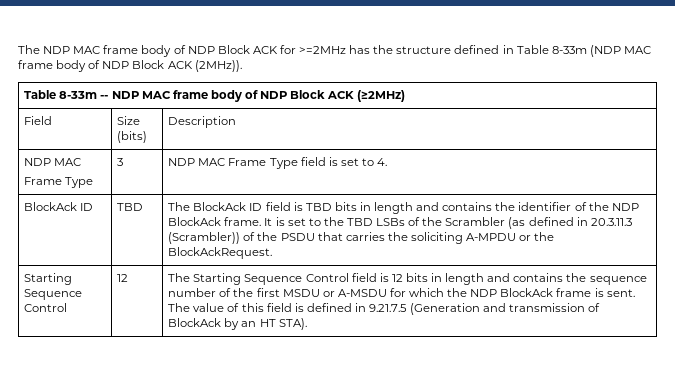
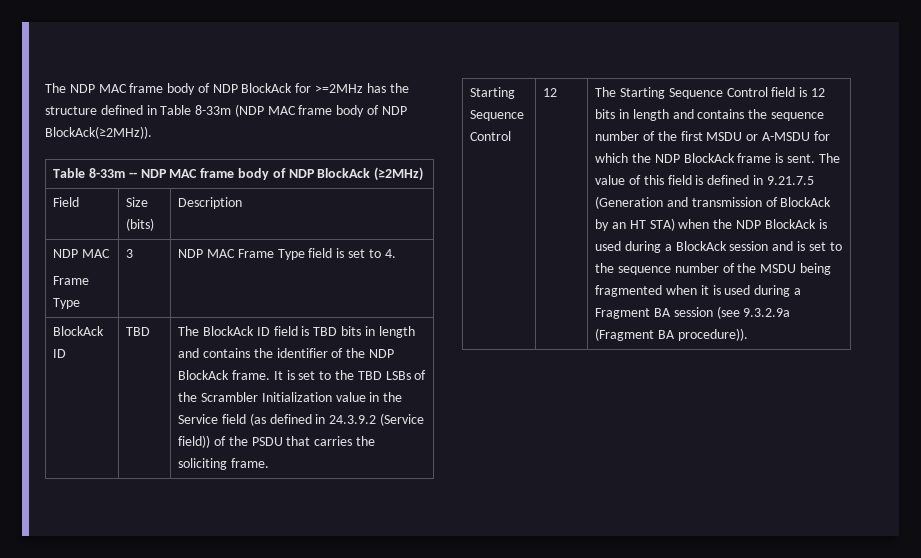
- The NDP MAC frame body of NDP Block ACK for >=2MHz has the structure defined in Table 8-33m (NDP MAC frame body of NDP Block ACK (2MHz)).
+ The NDP MAC frame body of NDP BlockAck for >=2MHz has the structure defined in Table 8-33m (NDP MAC frame body of NDP BlockAck(≥2MHz)).
- Table 8-33m -- NDP MAC frame body of NDP Block ACK (≥2MHz)
+ Table 8-33m -- NDP MAC frame body of NDP BlockAck (≥2MHz)
- It is set to the TBD LSBs of the Scrambler (as defined in 20.3.11.3 (Scrambler)) of the PSDU that carries the soliciting A-MPDU or the BlockAckRequest.
+ It is set to the TBD LSBs of the Scrambler Initialization value in the Service field (as defined in 24.3.9.2 (Service field)) of the PSDU that carries the soliciting frame.
- The value of this field is defined in 9.21.7.5 (Generation and transmission of BlockAck by an HT STA).
+ The value of this field is defined in 9.21.7.5 (Generation and transmission of BlockAck by an HT STA) when the NDP BlockAck is used during a BlockAck session and is set to the sequence number of the MSDU being fragmented when it is used during a Fragment BA session (see 9.3.2.9a (Fragment BA procedure)).

